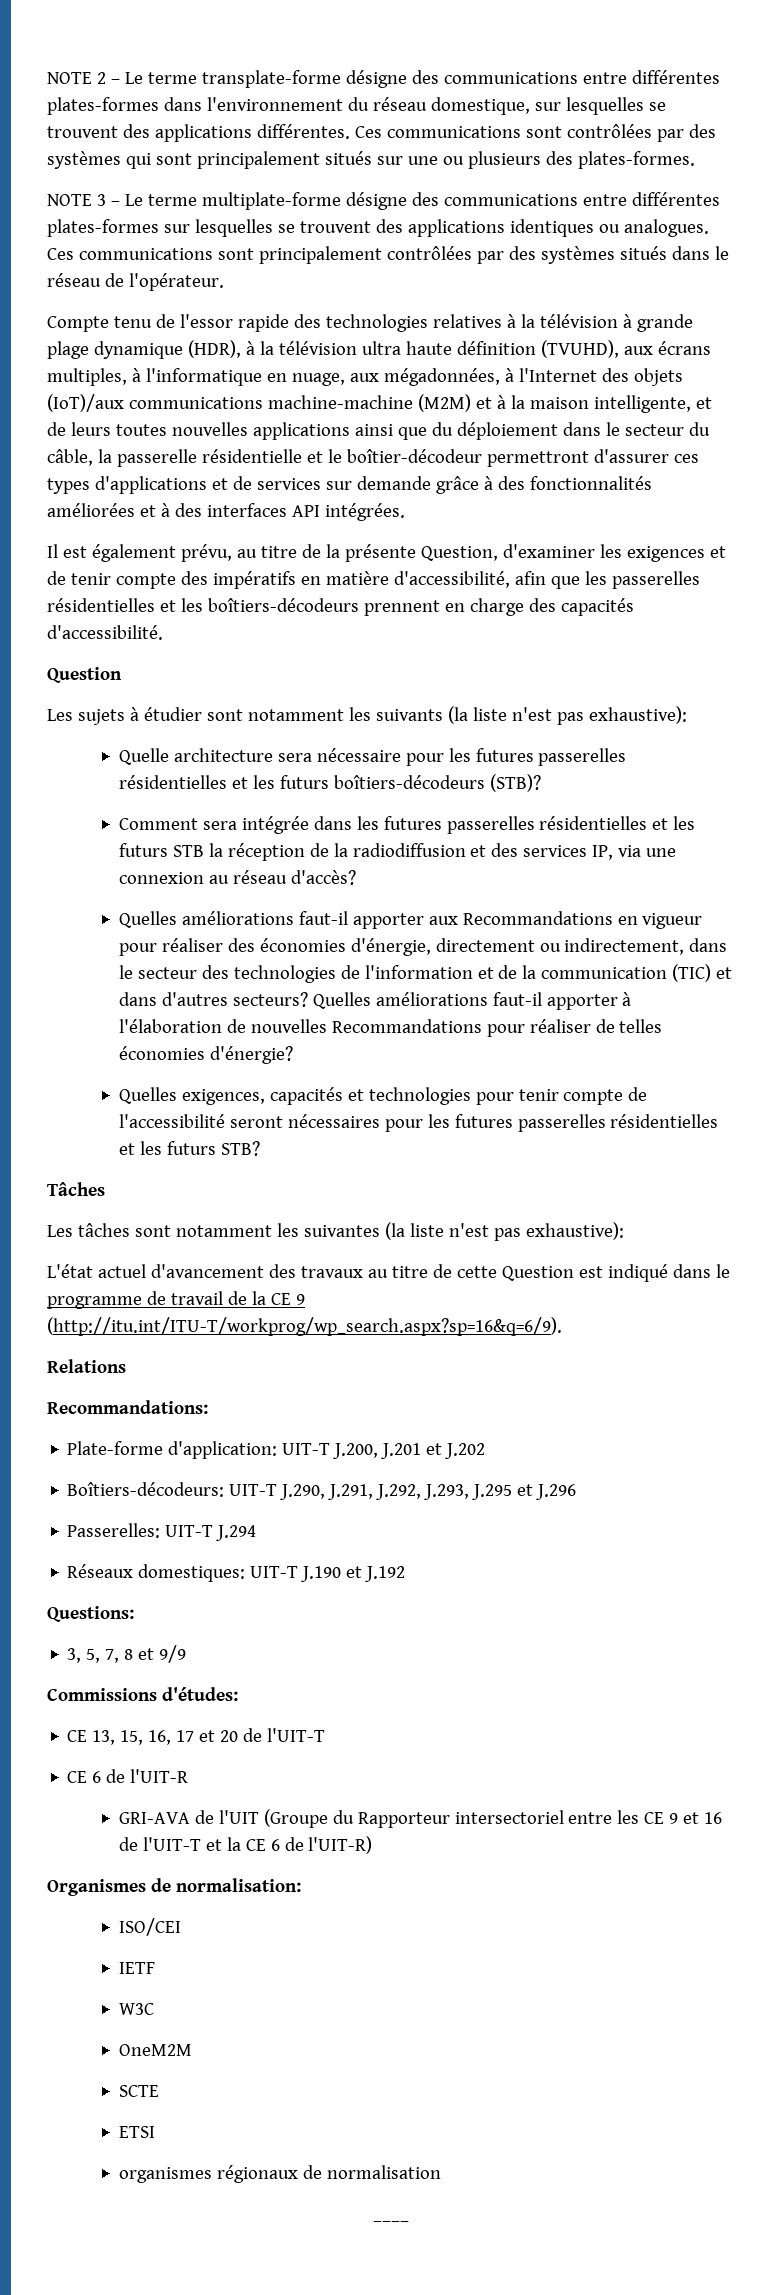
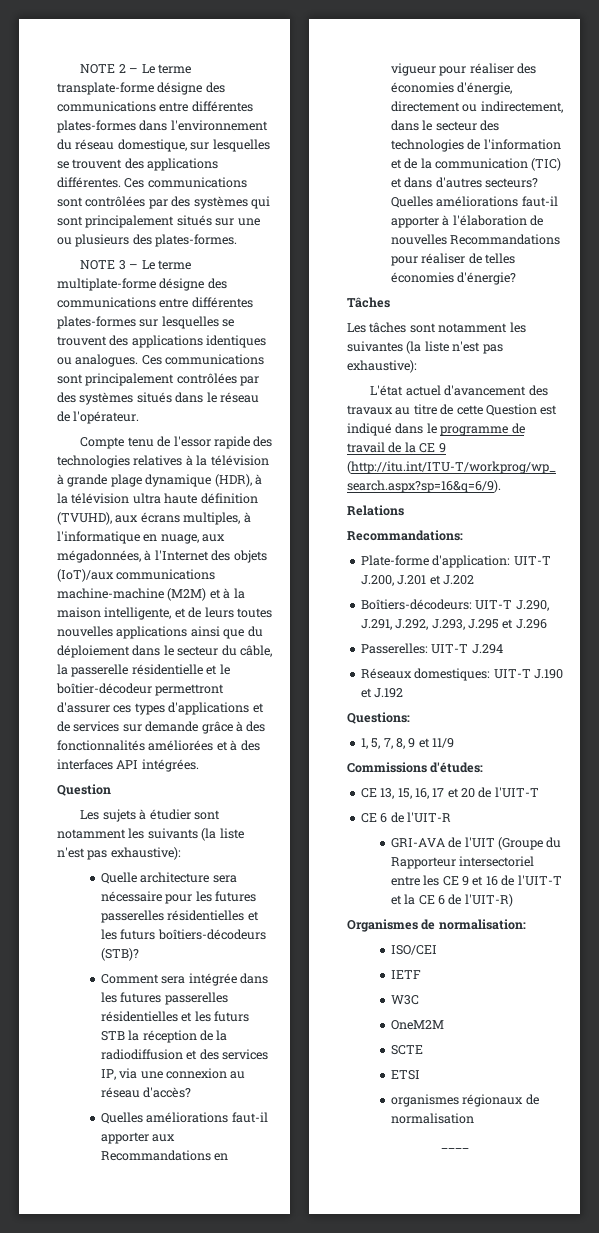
- Il est également prévu, au titre de la présente Question, d'examiner les exigences et de tenir compte des impératifs en matière d'accessibilité, afin que les passerelles résidentielles et les boîtiers-décodeurs prennent en charge des capacités d'accessibilité.
- Quelles exigences, capacités et technologies pour tenir compte de l'accessibilité seront nécessaires pour les futures passerelles résidentielles et les futurs STB?
- 3, 5, 7, 8 et 9/9
+ 1, 5, 7, 8, 9 et 11/9

